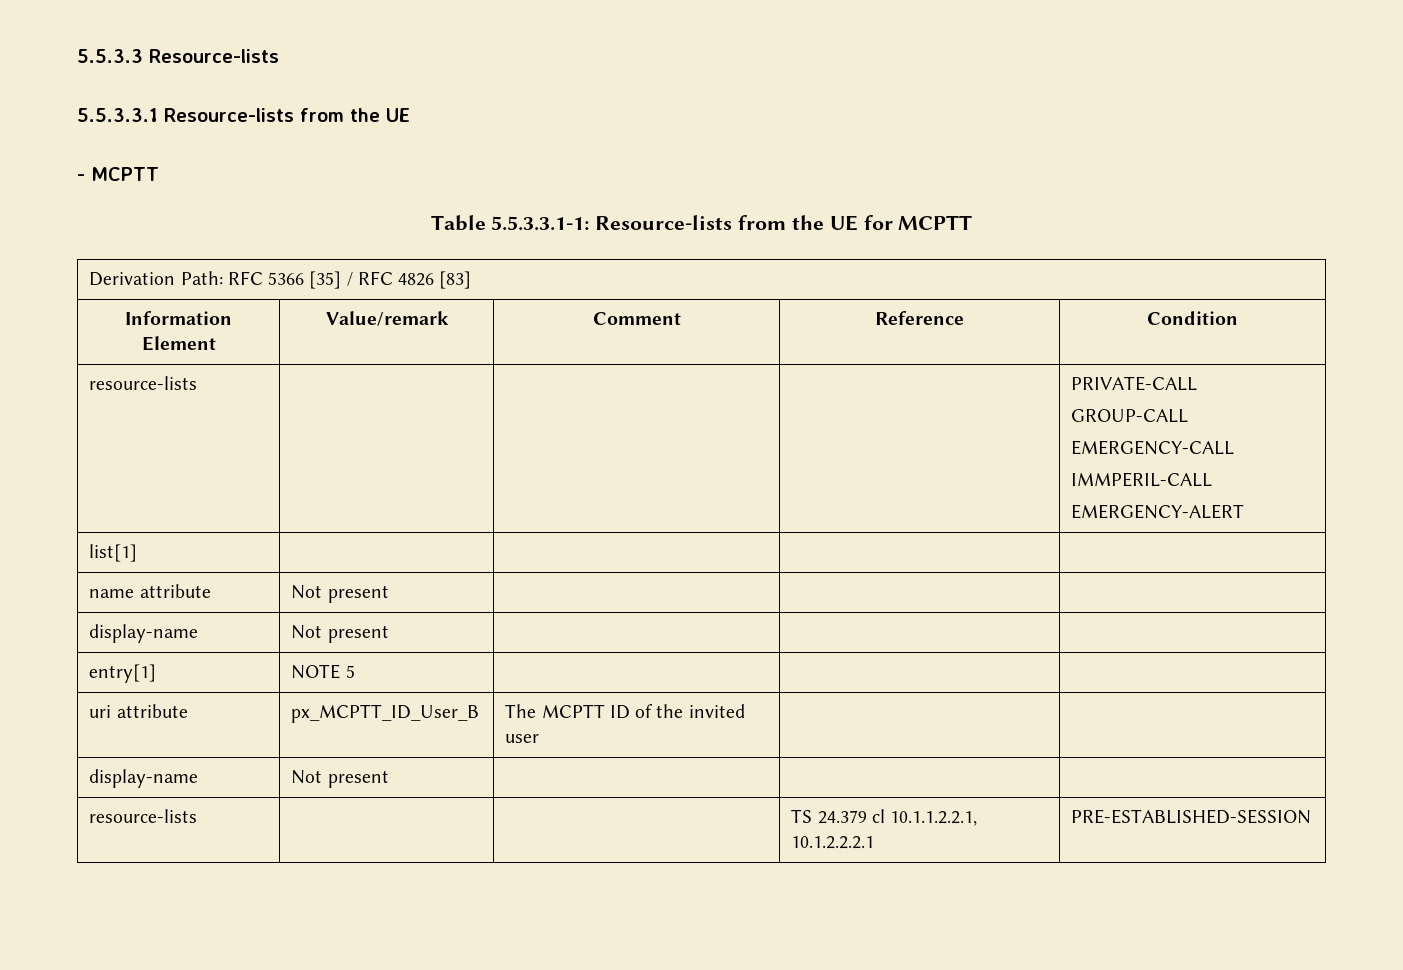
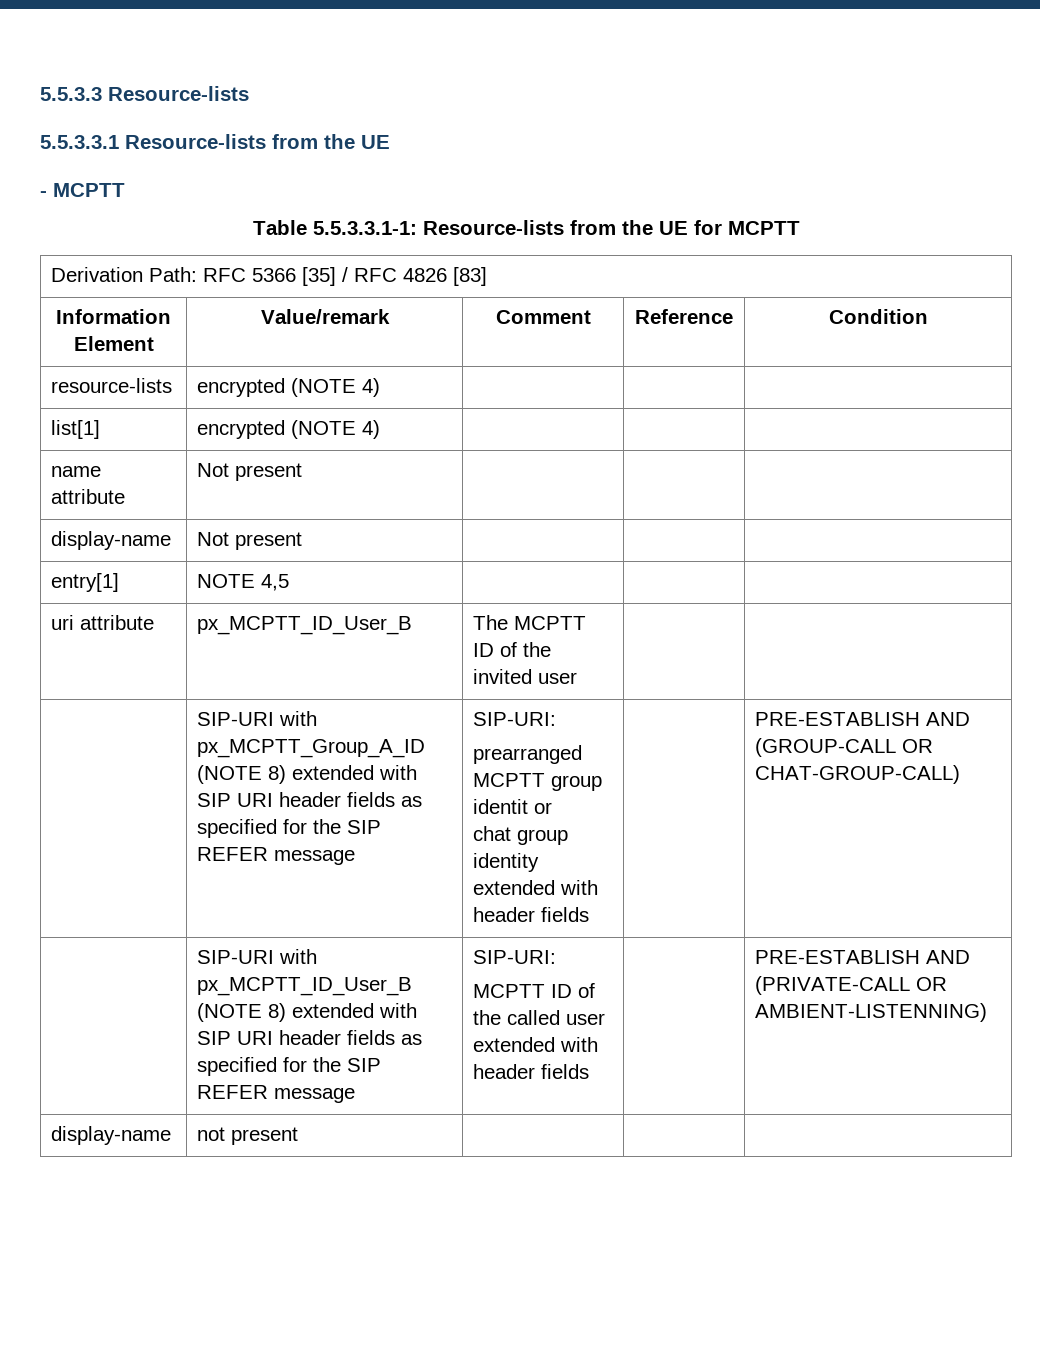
- resource-lists | | | | PRIVATE-CALL
- GROUP-CALL
- EMERGENCY-CALL
- IMMPERIL-CALL
- EMERGENCY-ALERT
- list[1] | | | |
+ resource-lists | encrypted (NOTE 4) | | |
+ list[1] | encrypted (NOTE 4) | | |
- entry[1] | NOTE 5 | | |
+ entry[1] | NOTE 4,5 | | |
  uri attribute | px_MCPTT_ID_User_B | The MCPTT ID of the invited user | |
- display-name | Not present | | |
- resource-lists | | | TS 24.379 cl 10.1.1.2.2.1, 10.1.2.2.2.1 | PRE-ESTABLISHED-SESSION
+ | SIP-URI with px_MCPTT_Group_A_ID (NOTE 8) extended with SIP URI header fields as specified for the SIP REFER message | SIP-URI:
+ prearranged MCPTT group identit or
+ chat group identity extended with header fields | | PRE-ESTABLISH AND (GROUP-CALL OR CHAT-GROUP-CALL)
+ | SIP-URI with px_MCPTT_ID_User_B (NOTE 8) extended with SIP URI header fields as specified for the SIP REFER message | SIP-URI:
+ MCPTT ID of the called user extended with header fields | | PRE-ESTABLISH AND (PRIVATE-CALL OR AMBIENT-LISTENNING)
+ display-name | not present | | |

